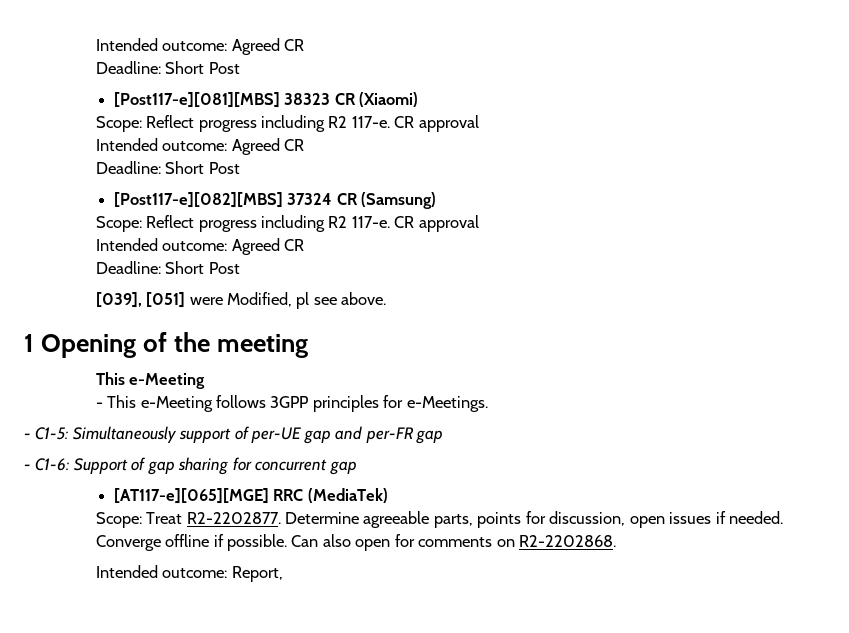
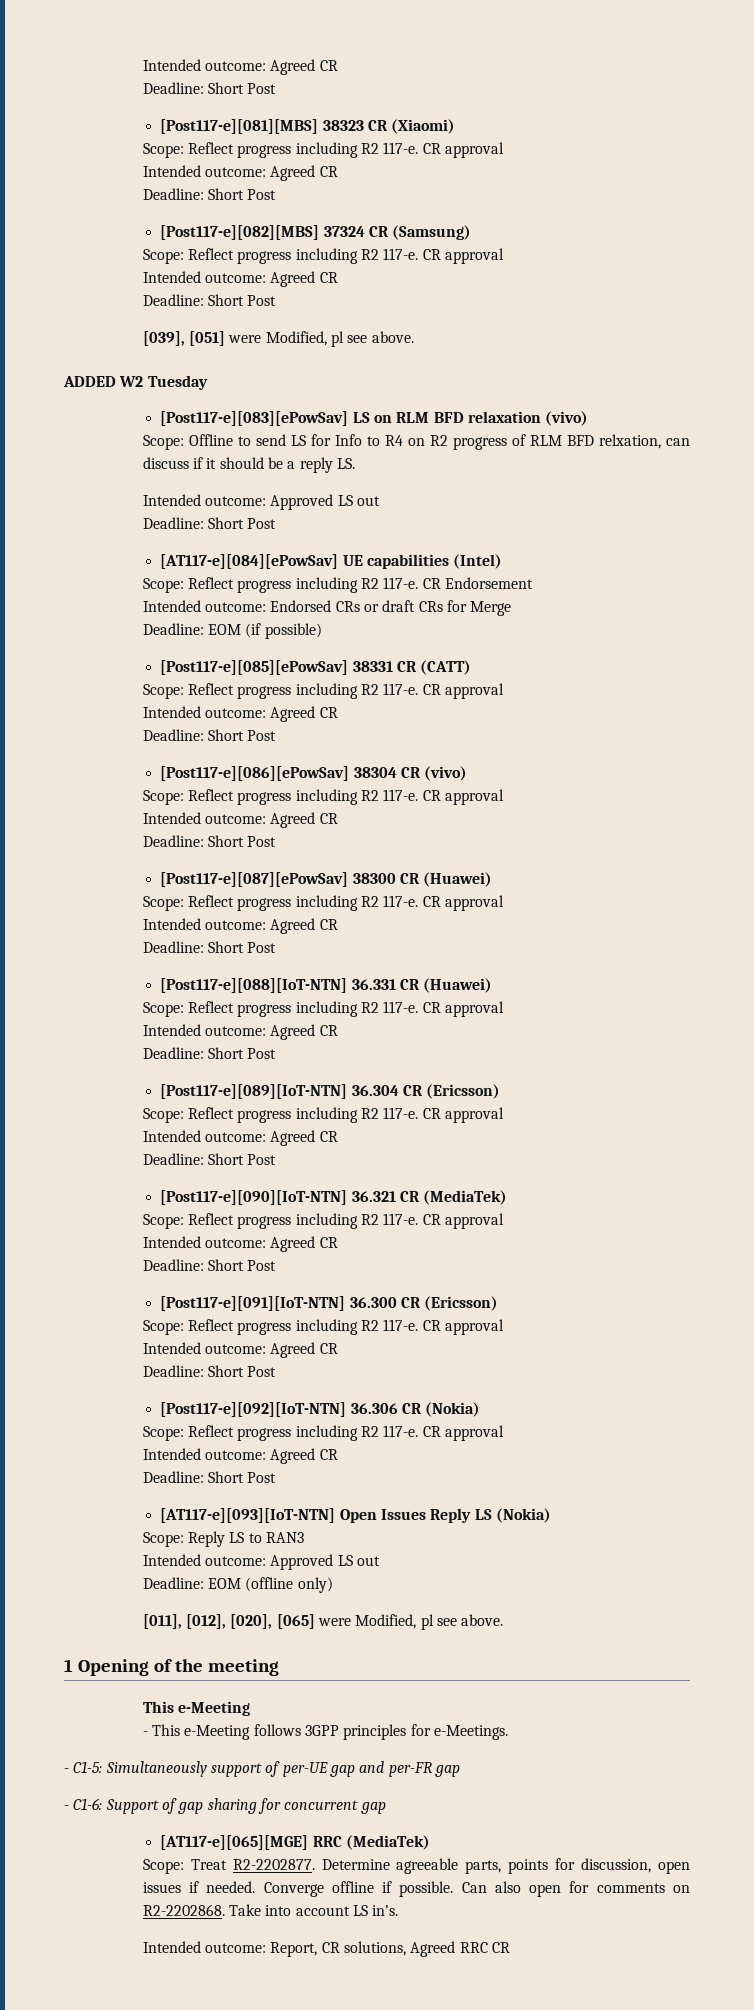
+ ADDED W2 Tuesday
+ [Post117-e][083][ePowSav] LS on RLM BFD relaxation (vivo)
+ Scope: Offline to send LS for Info to R4 on R2 progress of RLM BFD relxation, can discuss if it should be a reply LS.
+ Intended outcome: Approved LS out
+ Deadline: Short Post
+ [AT117-e][084][ePowSav] UE capabilities (Intel)
+ Scope: Reflect progress including R2 117-e. CR Endorsement
+ Intended outcome: Endorsed CRs or draft CRs for Merge
+ Deadline: EOM (if possible)
+ [Post117-e][085][ePowSav] 38331 CR (CATT)
+ Scope: Reflect progress including R2 117-e. CR approval
+ Intended outcome: Agreed CR
+ Deadline: Short Post
+ [Post117-e][086][ePowSav] 38304 CR (vivo)
+ Scope: Reflect progress including R2 117-e. CR approval
+ Intended outcome: Agreed CR
+ Deadline: Short Post
+ [Post117-e][087][ePowSav] 38300 CR (Huawei)
+ Scope: Reflect progress including R2 117-e. CR approval
+ Intended outcome: Agreed CR
+ Deadline: Short Post
+ [Post117-e][088][IoT-NTN] 36.331 CR (Huawei)
+ Scope: Reflect progress including R2 117-e. CR approval
+ Intended outcome: Agreed CR
+ Deadline: Short Post
+ [Post117-e][089][IoT-NTN] 36.304 CR (Ericsson)
+ Scope: Reflect progress including R2 117-e. CR approval
+ Intended outcome: Agreed CR
+ Deadline: Short Post
+ [Post117-e][090][IoT-NTN] 36.321 CR (MediaTek)
+ Scope: Reflect progress including R2 117-e. CR approval
+ Intended outcome: Agreed CR
+ Deadline: Short Post
+ [Post117-e][091][IoT-NTN] 36.300 CR (Ericsson)
+ Scope: Reflect progress including R2 117-e. CR approval
+ Intended outcome: Agreed CR
+ Deadline: Short Post
+ [Post117-e][092][IoT-NTN] 36.306 CR (Nokia)
+ Scope: Reflect progress including R2 117-e. CR approval
+ Intended outcome: Agreed CR
+ Deadline: Short Post
+ [AT117-e][093][IoT-NTN] Open Issues Reply LS (Nokia)
+ Scope: Reply LS to RAN3
+ Intended outcome: Approved LS out
+ Deadline: EOM (offline only)
+ [011], [012], [020], [065] were Modified, pl see above.
- Can also open for comments on R2-2202868.
- Intended outcome: Report,
+ Can also open for comments on R2-2202868. Take into account LS in’s.
+ Intended outcome: Report, CR solutions, Agreed RRC CR

